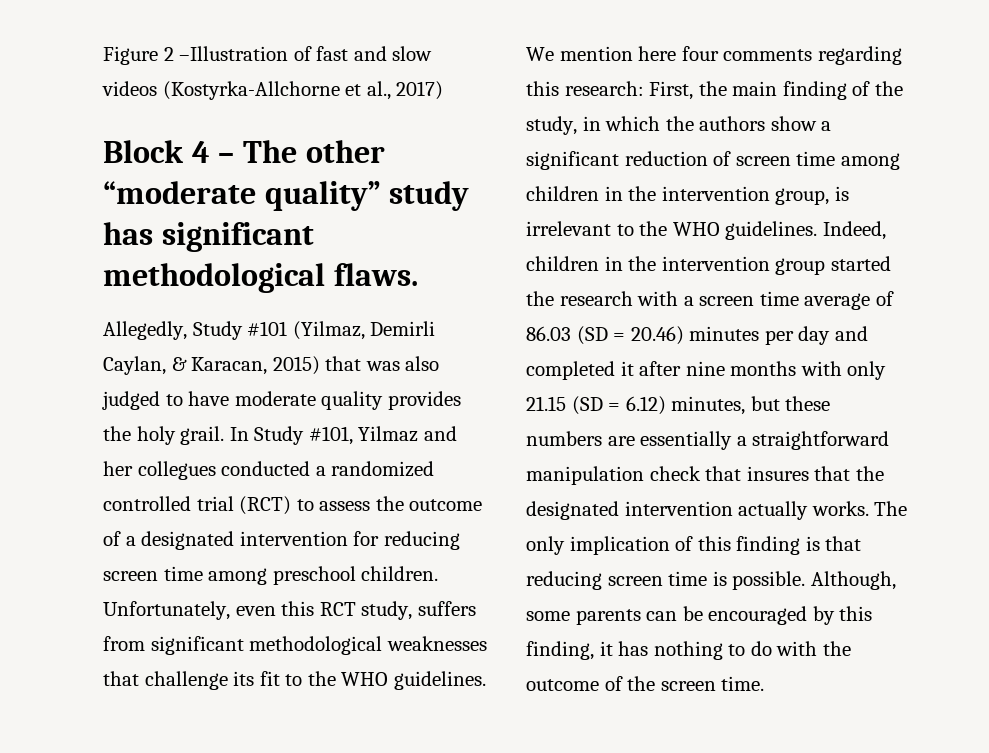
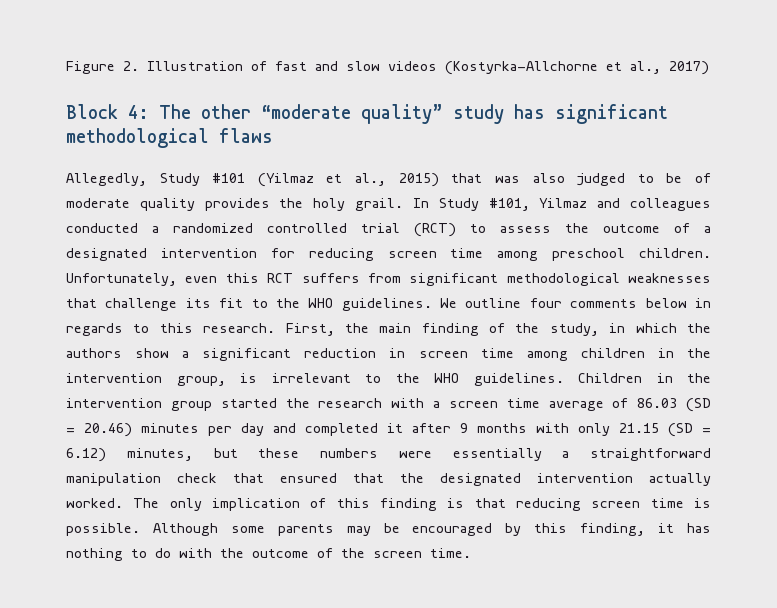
- Figure 2 –Illustration of fast and slow videos (Kostyrka-Allchorne et al., 2017)
+ Figure 2. Illustration of fast and slow videos (Kostyrka-Allchorne et al., 2017)
- Block 4 – The other “moderate quality” study has significant methodological flaws.
+ Block 4: The other “moderate quality” study has significant methodological flaws
- Allegedly, Study #101 (Yilmaz, Demirli Caylan, & Karacan, 2015) that was also judged to have moderate quality provides the holy grail.
+ Allegedly, Study #101 (Yilmaz et al., 2015) that was also judged to be of moderate quality provides the holy grail.
- In Study #101, Yilmaz and her collegues conducted a randomized controlled trial (RCT) to assess the outcome of a designated intervention for reducing screen time among preschool children.
+ In Study #101, Yilmaz and colleagues conducted a randomized controlled trial (RCT) to assess the outcome of a designated intervention for reducing screen time among preschool children.
- Unfortunately, even this RCT study, suffers from significant methodological weaknesses that challenge its fit to the WHO guidelines.
+ Unfortunately, even this RCT suffers from significant methodological weaknesses that challenge its fit to the WHO guidelines.
- We mention here four comments regarding this research: First, the main finding of the study, in which the authors show a significant reduction of screen time among children in the intervention group, is irrelevant to the WHO guidelines.
+ We outline four comments below in regards to this research. First, the main finding of the study, in which the authors show a significant reduction in screen time among children in the intervention group, is irrelevant to the WHO guidelines.
- Indeed, children in the intervention group started the research with a screen time average of 86.03 (SD = 20.46) minutes per day and completed it after nine months with only 21.15 (SD = 6.12) minutes, but these numbers are essentially a straightforward manipulation check that insures that the designated intervention actually works.
+ Children in the intervention group started the research with a screen time average of 86.03 (SD = 20.46) minutes per day and completed it after 9 months with only 21.15 (SD = 6.12) minutes, but these numbers were essentially a straightforward manipulation check that ensured that the designated intervention actually worked.
- Although, some parents can be encouraged by this finding, it has nothing to do with the outcome of the screen time.
+ Although some parents may be encouraged by this finding, it has nothing to do with the outcome of the screen time.

